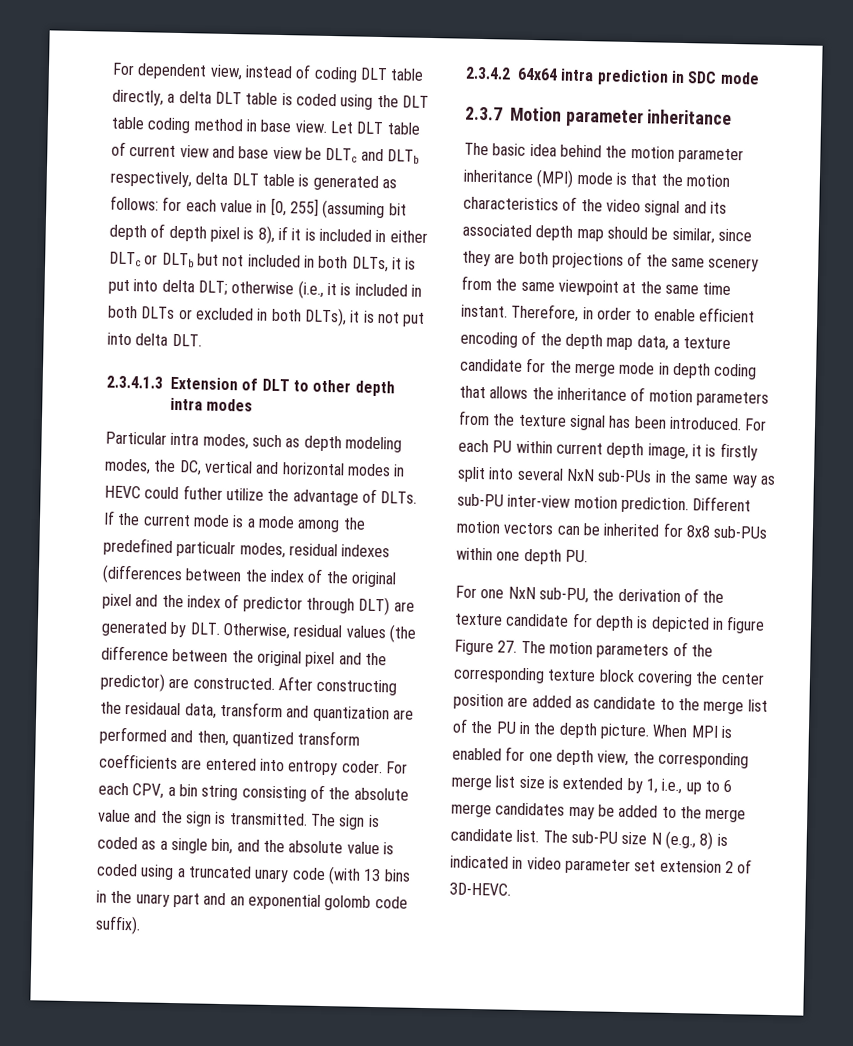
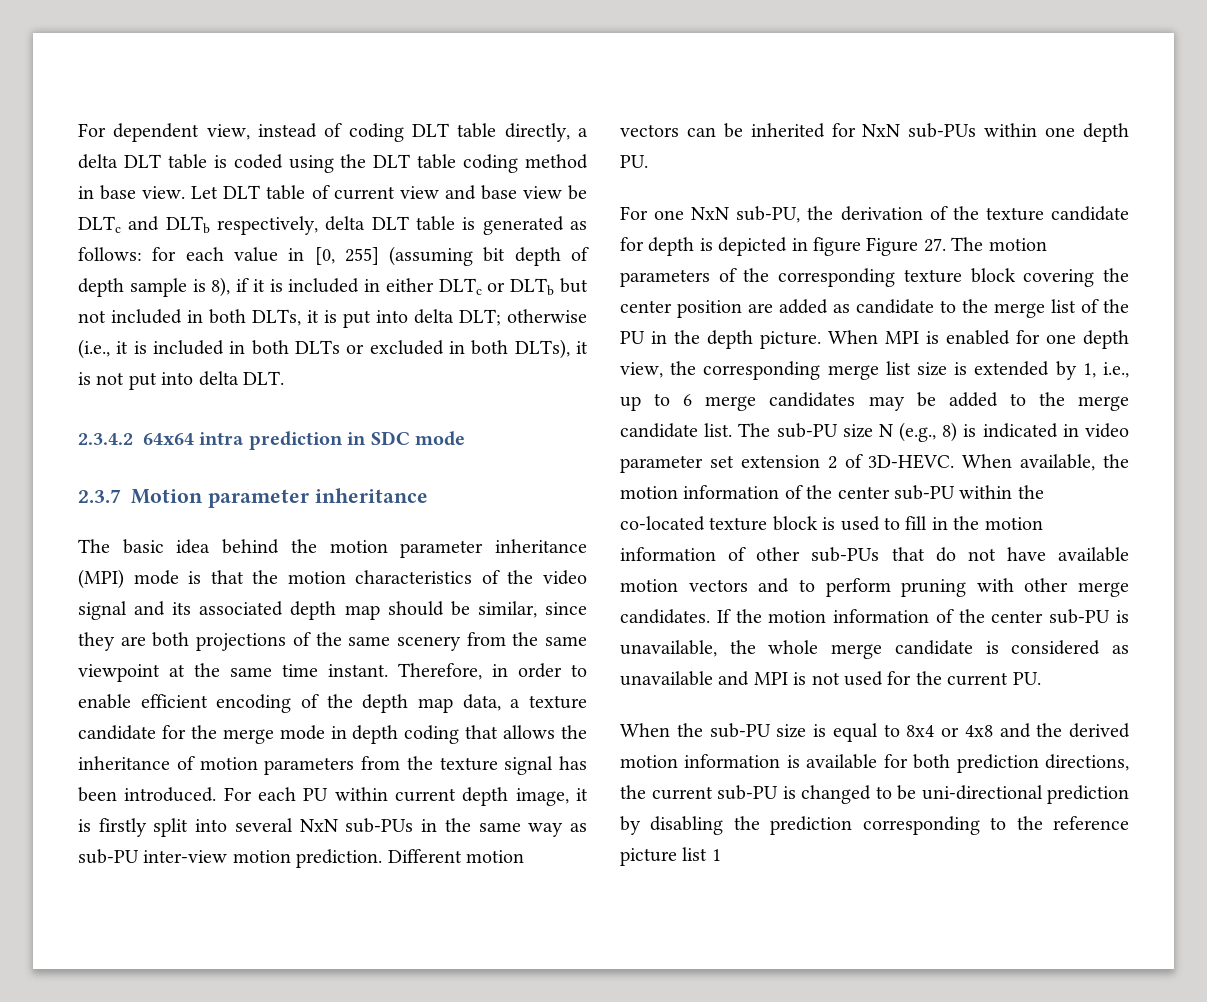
- for each value in [0, 255] (assuming bit depth of depth pixel is 8), if it is included in either DLTc or DLTb but not included in both DLTs, it is put into delta DLT;
+ for each value in [0, 255] (assuming bit depth of depth sample is 8), if it is included in either DLTc or DLTb but not included in both DLTs, it is put into delta DLT;
- 2.3.4.1.3 Extension of DLT to other depth intra modes
- Particular intra modes, such as depth modeling modes, the DC, vertical and horizontal modes in HEVC could futher utilize the advantage of DLTs. If the current mode is a mode among the predefined particualr modes, residual indexes (differences between the index of the original pixel and the index of predictor through DLT) are generated by DLT. Otherwise, residual values (the difference between the original pixel and the predictor) are constructed. After constructing the residaual data, transform and quantization are performed and then, quantized transform coefficients are entered into entropy coder. For each CPV, a bin string consisting of the absolute value and the sign is transmitted. The sign is coded as a single bin, and the absolute value is coded using a truncated unary code (with 13 bins in the unary part and an exponential golomb code suffix).
- Different motion vectors can be inherited for 8x8 sub-PUs within one depth PU.
+ Different motion vectors can be inherited for NxN sub-PUs within one depth PU.
+ When available, the motion information of the center sub-PU within the co-located texture block is used to fill in the motion information of other sub-PUs that do not have available motion vectors and to perform pruning with other merge candidates. If the motion information of the center sub-PU is unavailable, the whole merge candidate is considered as unavailable and MPI is not used for the current PU.
+ When the sub-PU size is equal to 8x4 or 4x8 and the derived motion information is available for both prediction directions, the current sub-PU is changed to be uni-directional prediction by disabling the prediction corresponding to the reference picture list 1

